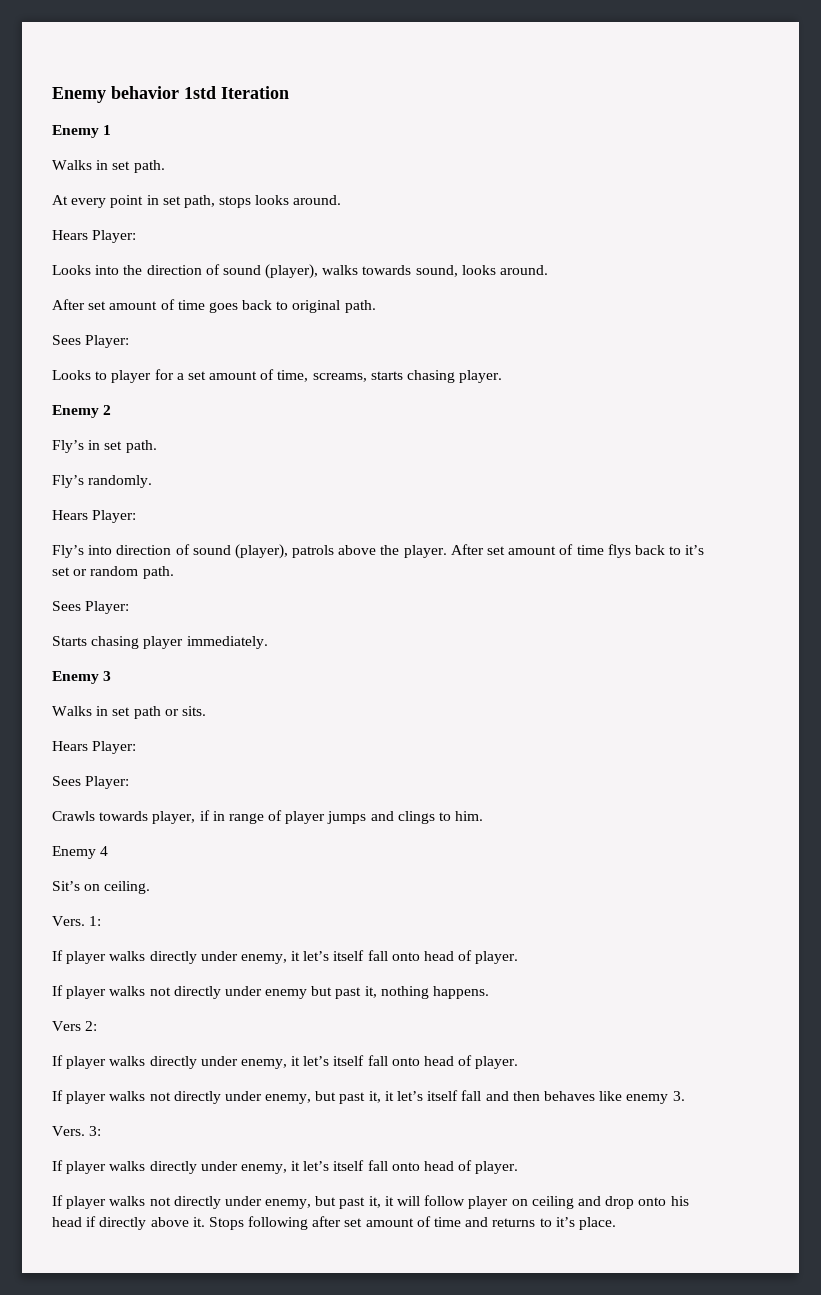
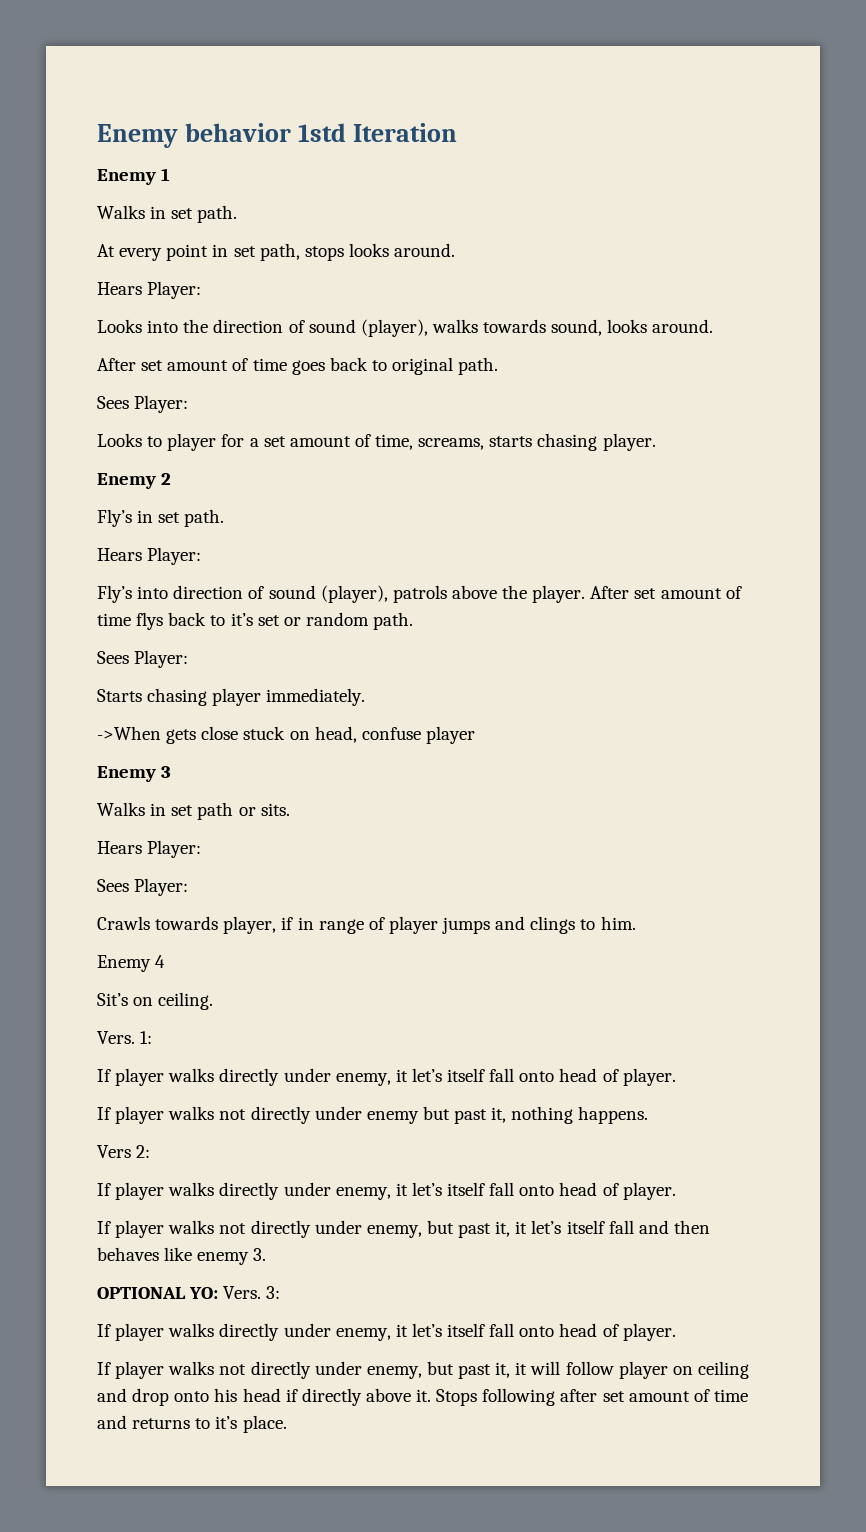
- Fly’s randomly.
+ ->When gets close stuck on head, confuse player
  If player walks not directly under enemy, but past it, it let’s itself fall and then behaves like enemy 3.
- Vers.
+ OPTIONAL YO: Vers.

